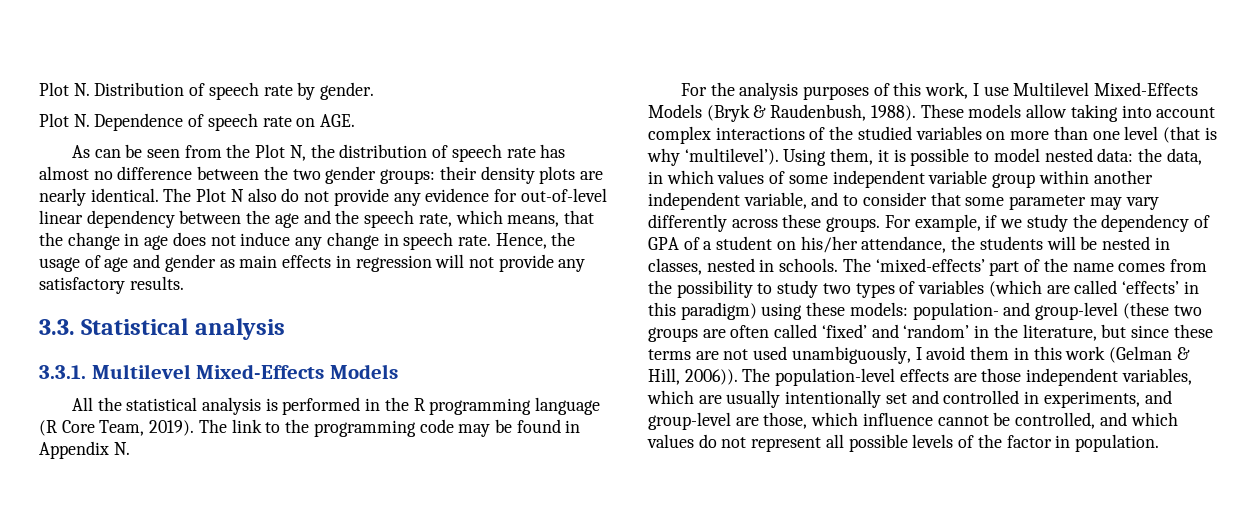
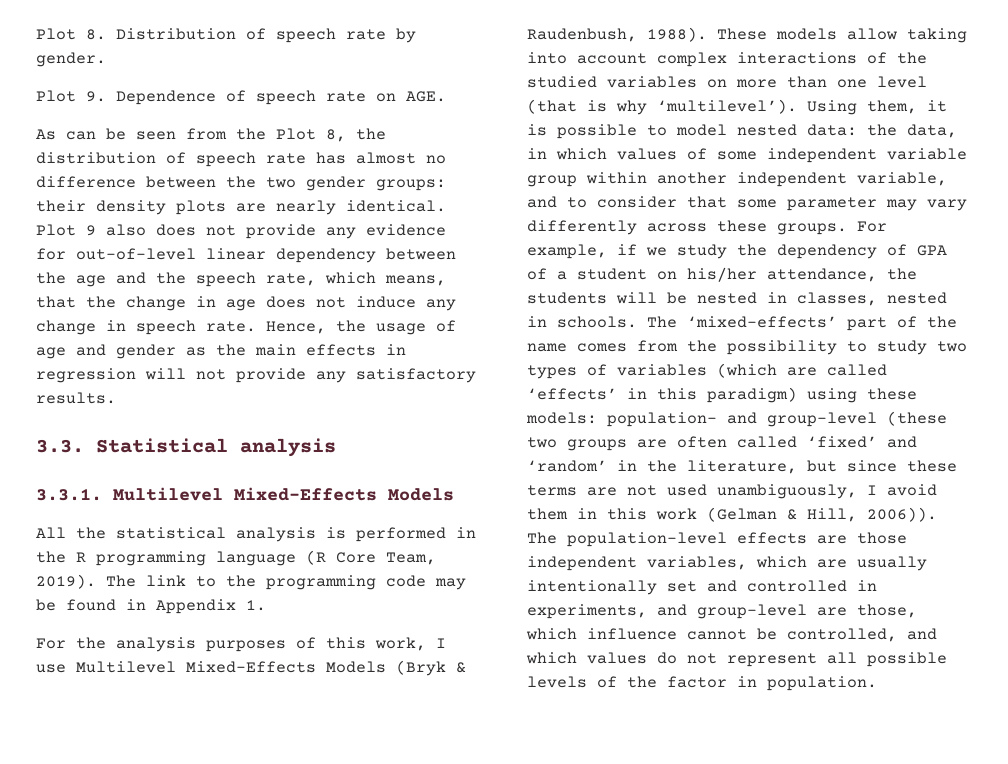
- Plot N. Distribution of speech rate by gender.
+ Plot 8. Distribution of speech rate by gender.
- Plot N. Dependence of speech rate on AGE.
+ Plot 9. Dependence of speech rate on AGE.
- As can be seen from the Plot N, the distribution of speech rate has almost no difference between the two gender groups: their density plots are nearly identical.
+ As can be seen from the Plot 8, the distribution of speech rate has almost no difference between the two gender groups: their density plots are nearly identical.
- The Plot N also do not provide any evidence for out-of-level linear dependency between the age and the speech rate, which means, that the change in age does not induce any change in speech rate.
+ Plot 9 also does not provide any evidence for out-of-level linear dependency between the age and the speech rate, which means, that the change in age does not induce any change in speech rate.
- Hence, the usage of age and gender as main effects in regression will not provide any satisfactory results.
+ Hence, the usage of age and gender as the main effects in regression will not provide any satisfactory results.
- The link to the programming code may be found in Appendix N.
+ The link to the programming code may be found in Appendix 1.

